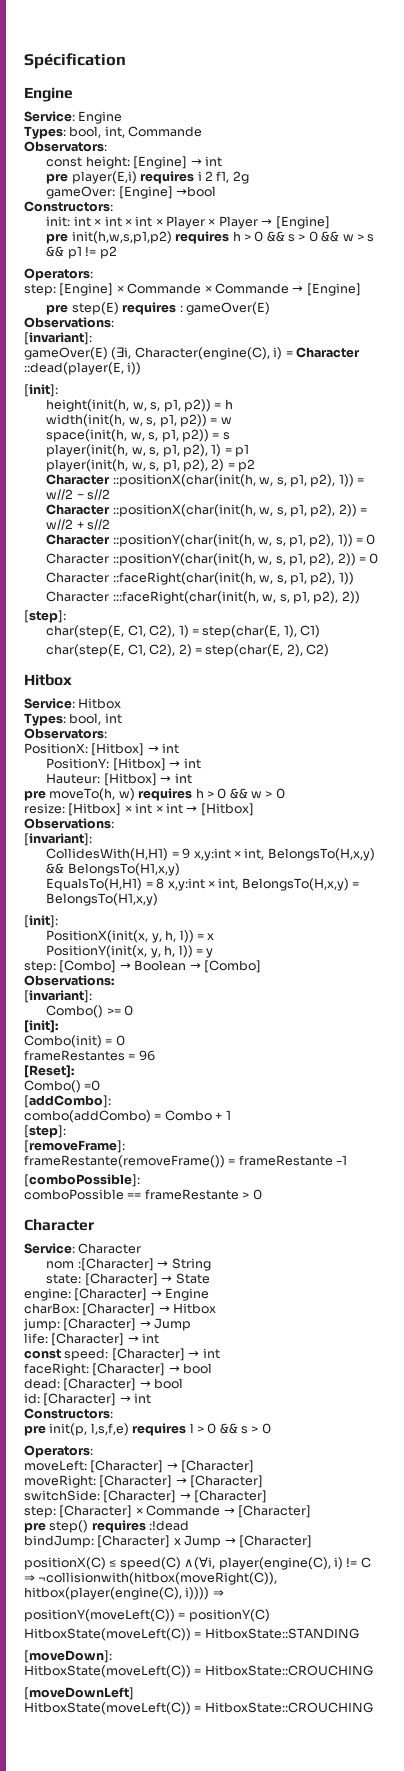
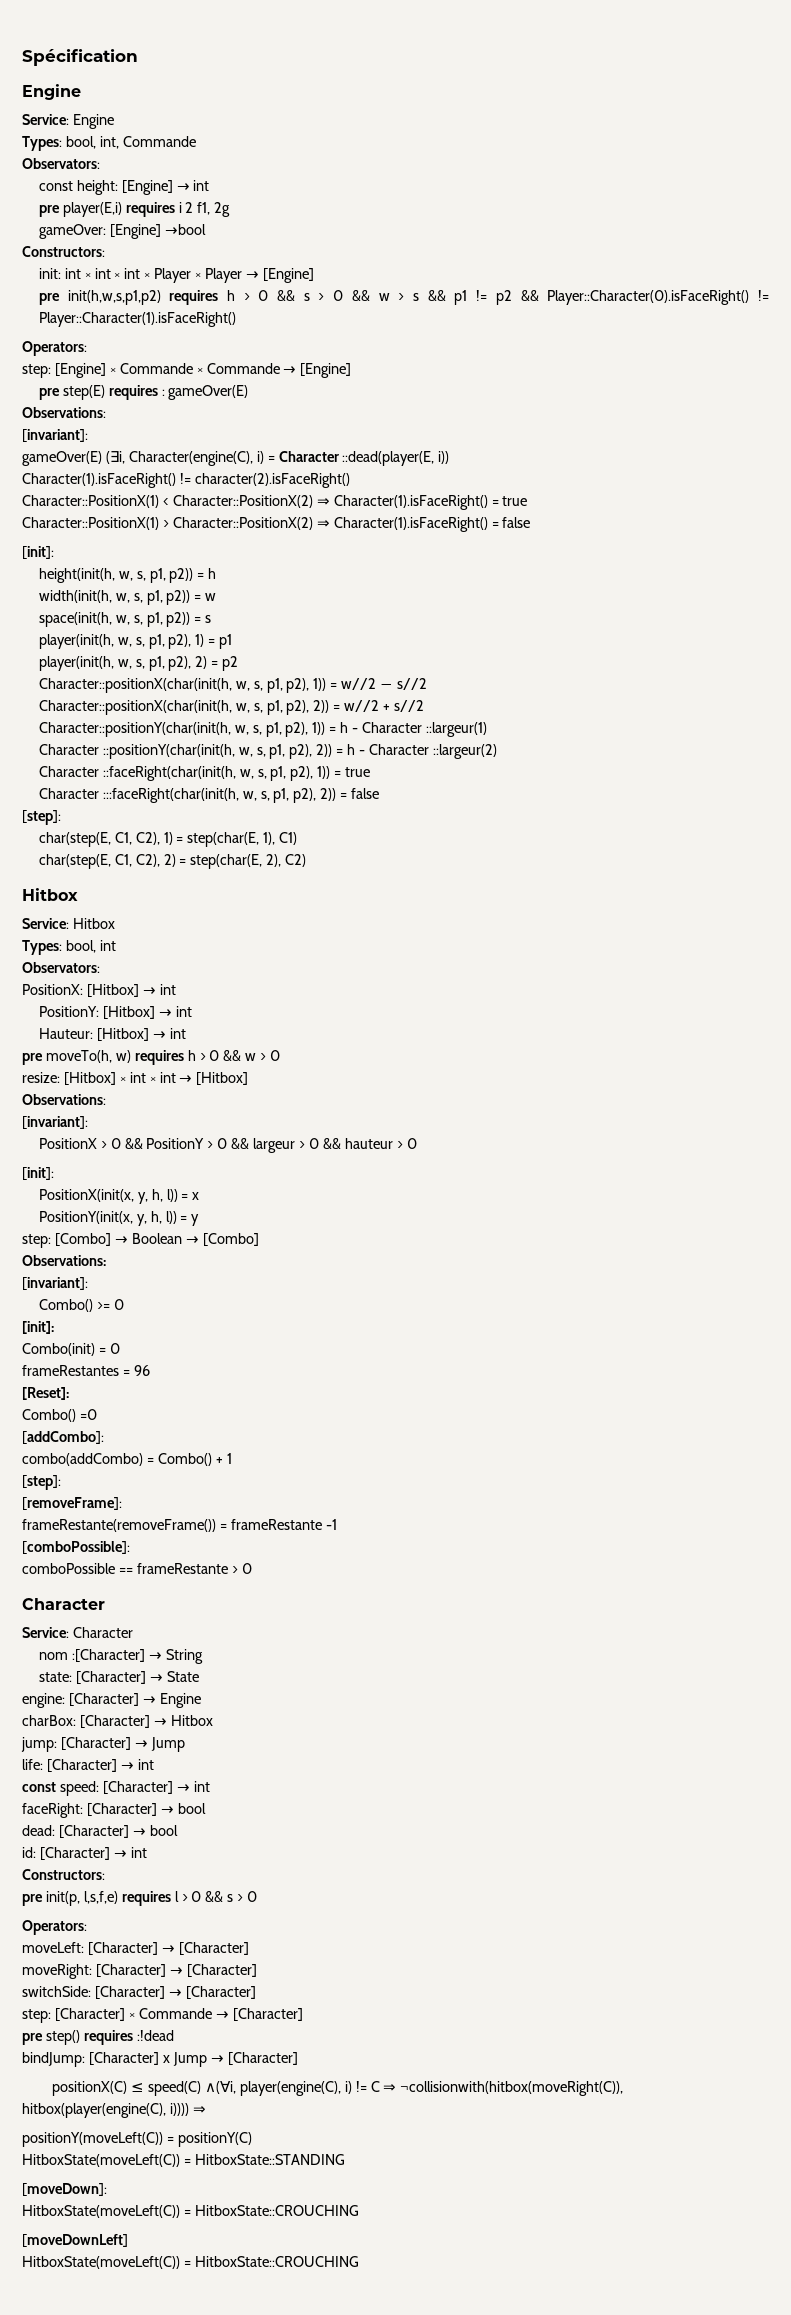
- pre init(h,w,s,p1,p2) requires h > 0 && s > 0 && w > s && p1 != p2
+ pre init(h,w,s,p1,p2) requires h > 0 && s > 0 && w > s && p1 != p2 && Player::Character(0).isFaceRight() != Player::Character(1).isFaceRight()
+ Character(1).isFaceRight() != character(2).isFaceRight()
+ Character::PositionX(1) < Character::PositionX(2) ⇒ Character(1).isFaceRight() = true
+ Character::PositionX(1) > Character::PositionX(2) ⇒ Character(1).isFaceRight() = false
- Character ::positionX(char(init(h, w, s, p1, p2), 1)) = w//2 − s//2
+ Character::positionX(char(init(h, w, s, p1, p2), 1)) = w//2 − s//2
- Character ::positionX(char(init(h, w, s, p1, p2), 2)) = w//2 + s//2
+ Character::positionX(char(init(h, w, s, p1, p2), 2)) = w//2 + s//2
- Character ::positionY(char(init(h, w, s, p1, p2), 1)) = 0
+ Character::positionY(char(init(h, w, s, p1, p2), 1)) = h - Character ::largeur(1)
- Character ::positionY(char(init(h, w, s, p1, p2), 2)) = 0
+ Character ::positionY(char(init(h, w, s, p1, p2), 2)) = h - Character ::largeur(2)
- Character ::faceRight(char(init(h, w, s, p1, p2), 1))
+ Character ::faceRight(char(init(h, w, s, p1, p2), 1)) = true
- Character :::faceRight(char(init(h, w, s, p1, p2), 2))
+ Character :::faceRight(char(init(h, w, s, p1, p2), 2)) = false
- CollidesWith(H,H1) = 9 x,y:int × int, BelongsTo(H,x,y) && BelongsTo(H1,x,y)
- EqualsTo(H,H1) = 8 x,y:int × int, BelongsTo(H,x,y) = BelongsTo(H1,x,y)
+ PositionX > 0 && PositionY > 0 && largeur > 0 && hauteur > 0
- combo(addCombo) = Combo + 1
+ combo(addCombo) = Combo() + 1

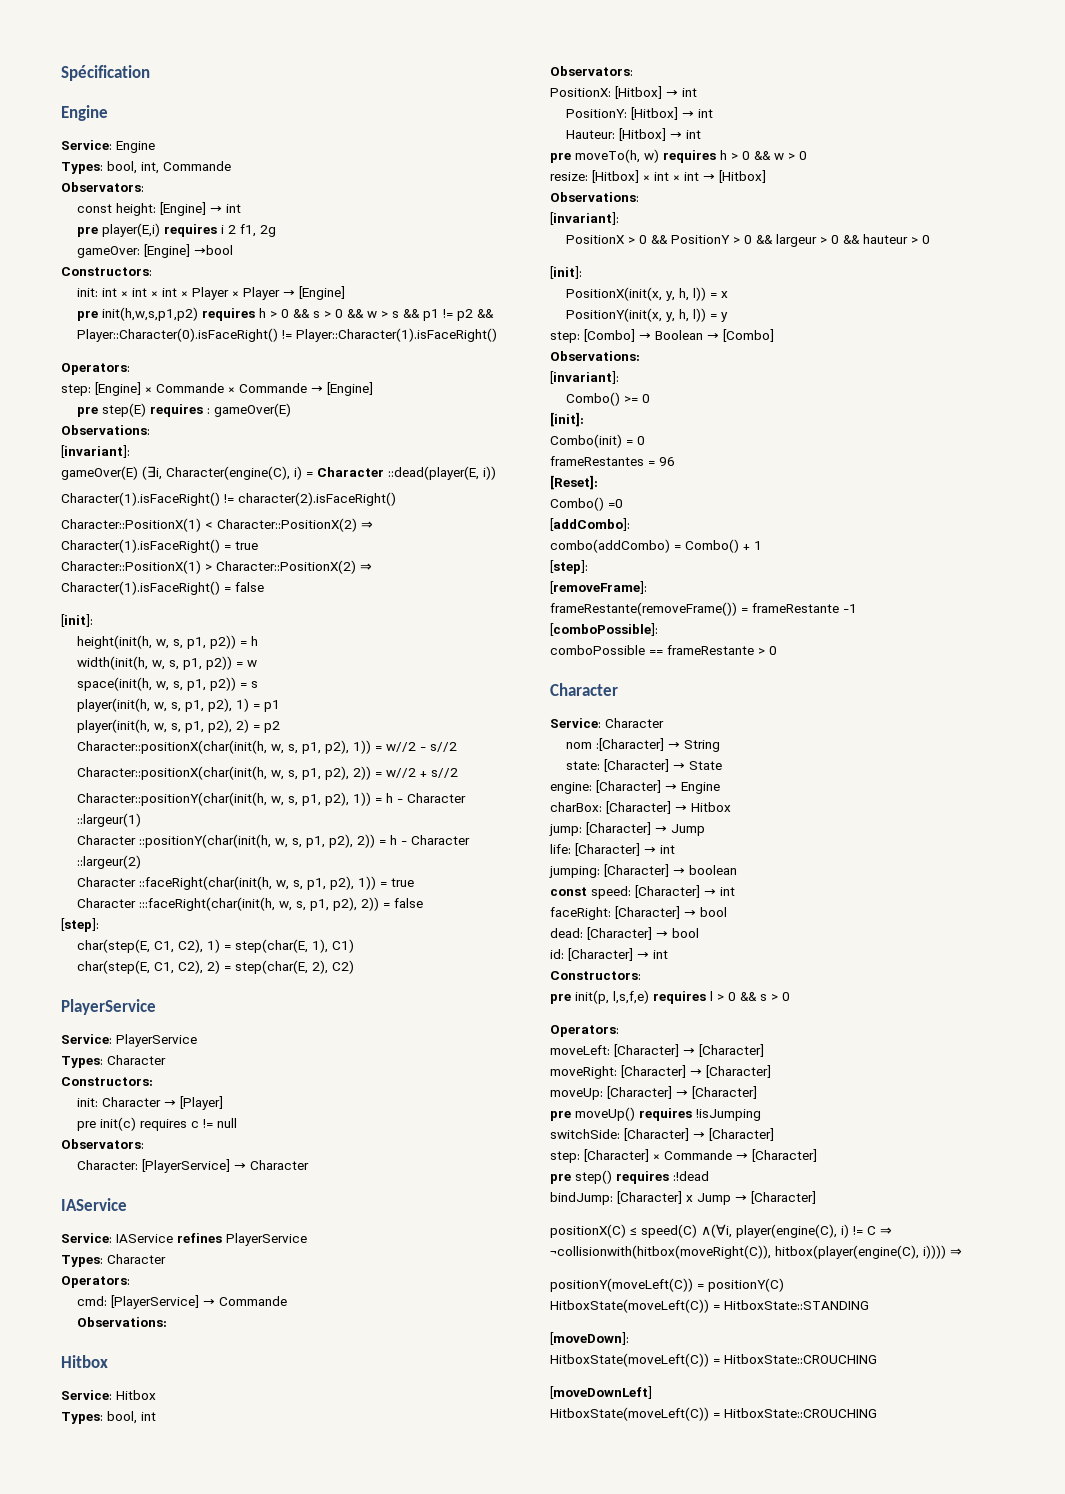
  char(step(E, C1, C2), 2) = step(char(E, 2), C2)
+ PlayerService
+ Service: PlayerService
+ Types: Character
+ Constructors:
+ init: Character → [Player]
+ pre init(c) requires c != null
+ Observators:
+ Character: [PlayerService] → Character
+ IAService
+ Service: IAService refines PlayerService
+ Types: Character
+ Operators:
+ cmd: [PlayerService] → Commande
+ Observations:
+ jumping: [Character] → boolean
+ moveUp: [Character] → [Character]
+ pre moveUp() requires !isJumping

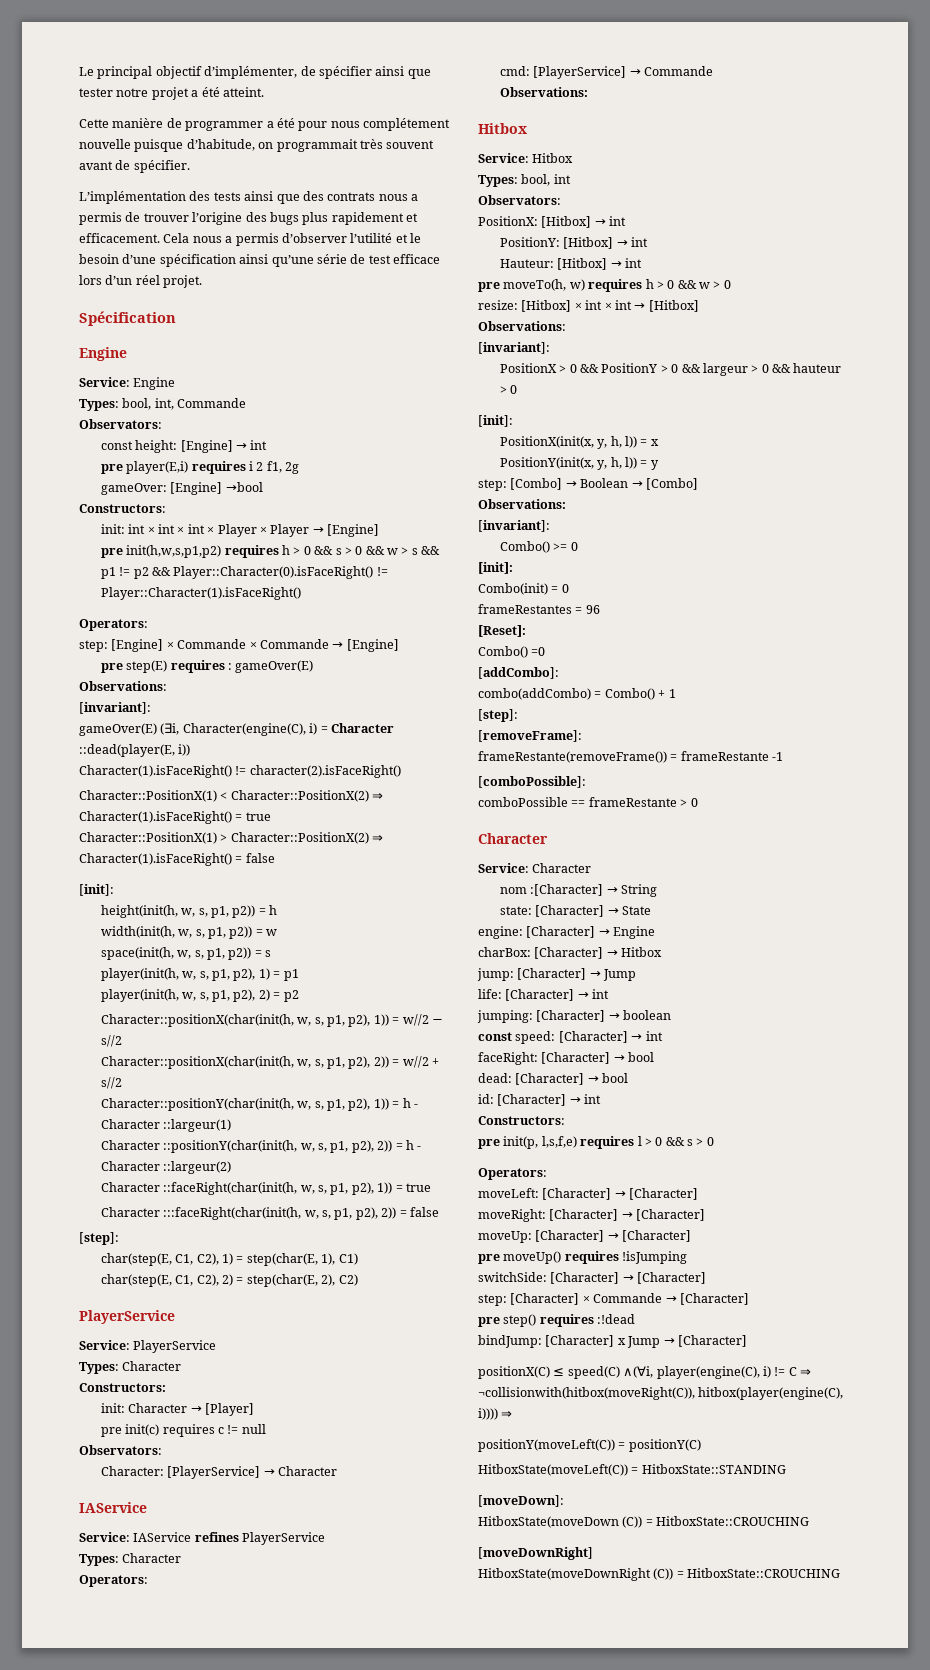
+ Le principal objectif d’implémenter, de spécifier ainsi que tester notre projet a été atteint.
+ Cette manière de programmer a été pour nous complétement nouvelle puisque d’habitude, on programmait très souvent avant de spécifier.
+ L’implémentation des tests ainsi que des contrats nous a permis de trouver l’origine des bugs plus rapidement et efficacement. Cela nous a permis d’observer l’utilité et le besoin d’une spécification ainsi qu’une série de test efficace lors d’un réel projet.
  [moveDown]:
- HitboxState(moveLeft(C)) = HitboxState::CROUCHING
+ HitboxState(moveDown (C)) = HitboxState::CROUCHING
- [moveDownLeft]
- HitboxState(moveLeft(C)) = HitboxState::CROUCHING
+ [moveDownRight]
+ HitboxState(moveDownRight (C)) = HitboxState::CROUCHING

